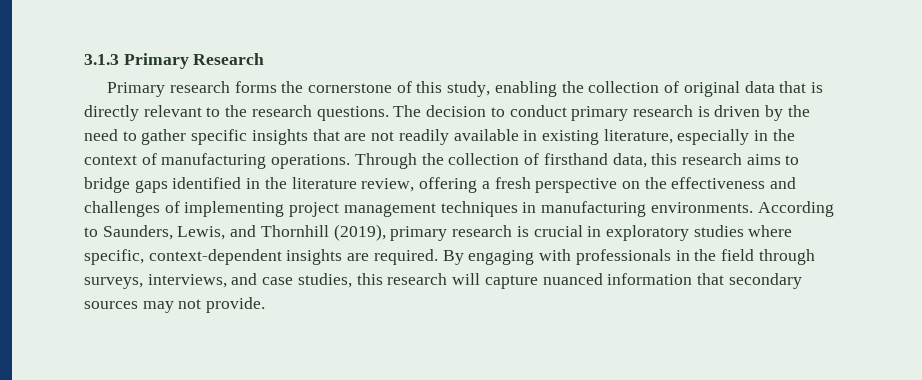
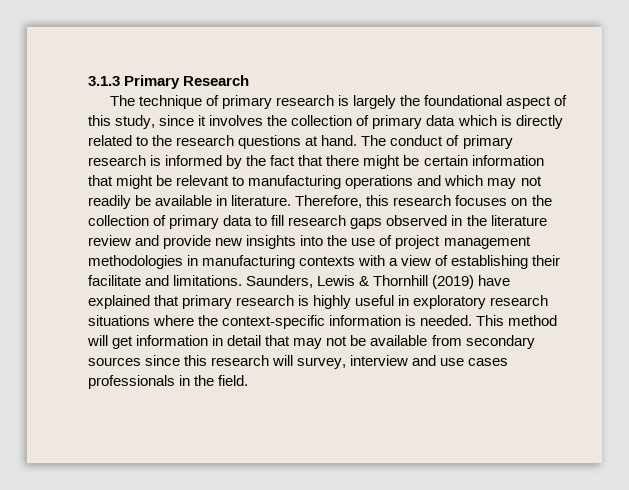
- Primary research forms the cornerstone of this study, enabling the collection of original data that is directly relevant to the research questions. The decision to conduct primary research is driven by the need to gather specific insights that are not readily available in existing literature, especially in the context of manufacturing operations. Through the collection of firsthand data, this research aims to bridge gaps identified in the literature review, offering a fresh perspective on the effectiveness and challenges of implementing project management techniques in manufacturing environments. According to Saunders, Lewis, and Thornhill (2019), primary research is crucial in exploratory studies where specific, context-dependent insights are required. By engaging with professionals in the field through surveys, interviews, and case studies, this research will capture nuanced information that secondary sources may not provide.
+ The technique of primary research is largely the foundational aspect of this study, since it involves the collection of primary data which is directly related to the research questions at hand. The conduct of primary research is informed by the fact that there might be certain information that might be relevant to manufacturing operations and which may not readily be available in literature. Therefore, this research focuses on the collection of primary data to fill research gaps observed in the literature review and provide new insights into the use of project management methodologies in manufacturing contexts with a view of establishing their facilitate and limitations. Saunders, Lewis & Thornhill (2019) have explained that primary research is highly useful in exploratory research situations where the context-specific information is needed. This method will get information in detail that may not be available from secondary sources since this research will survey, interview and use cases professionals in the field.

